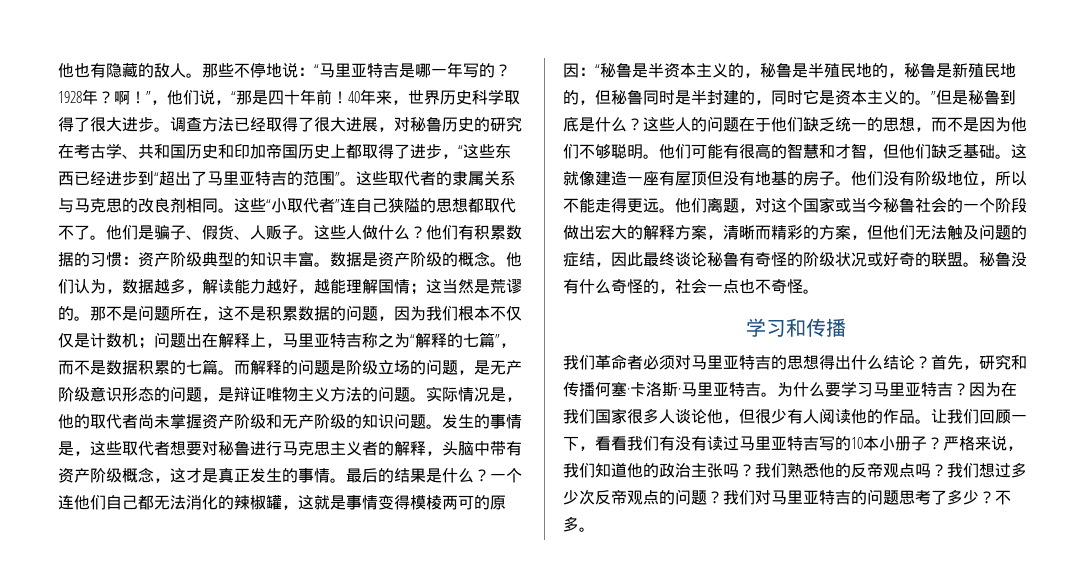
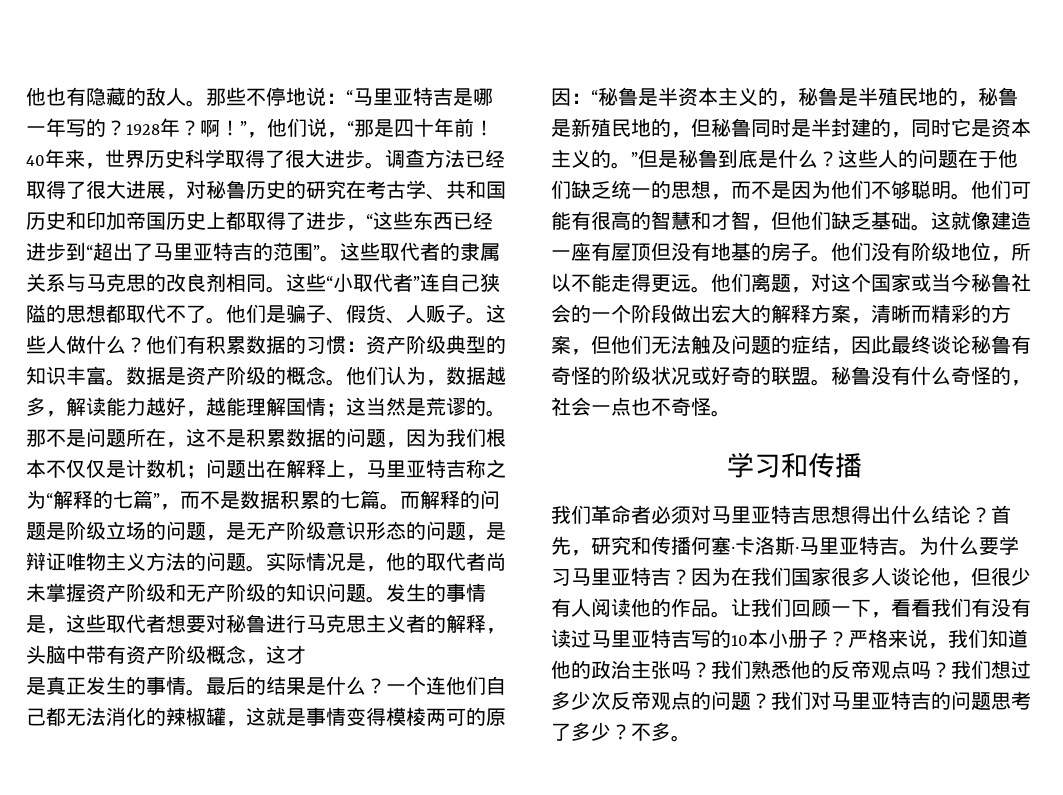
- 发生的事情是，这些取代者想要对秘鲁进行马克思主义者的解释，头脑中带有资产阶级概念，这才是真正发生的事情。
+ 发生的事情是，这些取代者想要对秘鲁进行马克思主义者的解释，头脑中带有资产阶级概念，这才
+ 是真正发生的事情。
- 我们革命者必须对马里亚特吉的思想得出什么结论？
+ 我们革命者必须对马里亚特吉思想得出什么结论？

